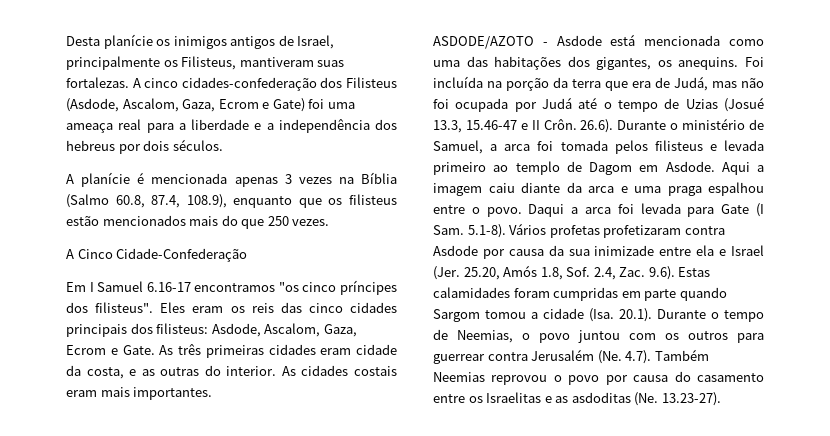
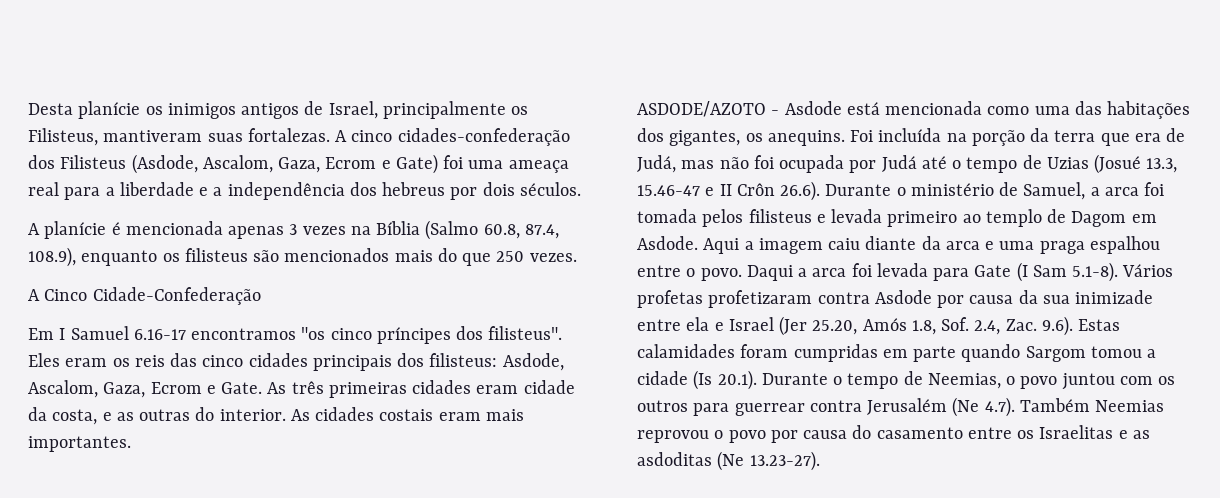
- A planície é mencionada apenas 3 vezes na Bíblia (Salmo 60.8, 87.4, 108.9), enquanto que os filisteus estão mencionados mais do que 250 vezes.
+ A planície é mencionada apenas 3 vezes na Bíblia (Salmo 60.8, 87.4, 108.9), enquanto os filisteus são mencionados mais do que 250 vezes.
- Foi incluída na porção da terra que era de Judá, mas não foi ocupada por Judá até o tempo de Uzias (Josué 13.3, 15.46-47 e II Crôn. 26.6). Durante o ministério de Samuel, a arca foi tomada pelos filisteus e levada primeiro ao templo de Dagom em Asdode.
+ Foi incluída na porção da terra que era de Judá, mas não foi ocupada por Judá até o tempo de Uzias (Josué 13.3, 15.46-47 e II Crôn 26.6). Durante o ministério de Samuel, a arca foi tomada pelos filisteus e levada primeiro ao templo de Dagom em Asdode.
- Daqui a arca foi levada para Gate (I Sam. 5.1-8). Vários profetas profetizaram contra Asdode por causa da sua inimizade entre ela e Israel (Jer. 25.20, Amós 1.8, Sof. 2.4, Zac. 9.6). Estas calamidades foram cumpridas em parte quando Sargom tomou a cidade (Isa. 20.1). Durante o tempo de Neemias, o povo juntou com os outros para guerrear contra Jerusalém (Ne. 4.7). Também Neemias reprovou o povo por causa do casamento entre os Israelitas e as asdoditas (Ne. 13.23-27).
+ Daqui a arca foi levada para Gate (I Sam 5.1-8). Vários profetas profetizaram contra Asdode por causa da sua inimizade entre ela e Israel (Jer 25.20, Amós 1.8, Sof. 2.4, Zac. 9.6). Estas calamidades foram cumpridas em parte quando Sargom tomou a cidade (Is 20.1). Durante o tempo de Neemias, o povo juntou com os outros para guerrear contra Jerusalém (Ne 4.7). Também Neemias reprovou o povo por causa do casamento entre os Israelitas e as asdoditas (Ne 13.23-27).

